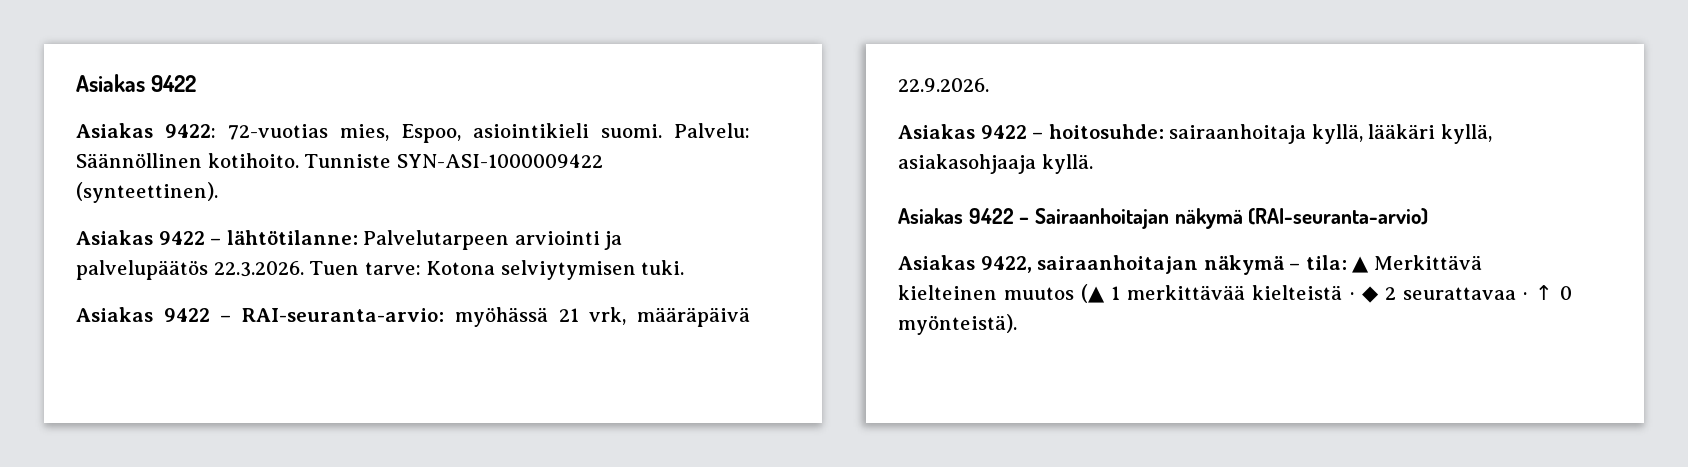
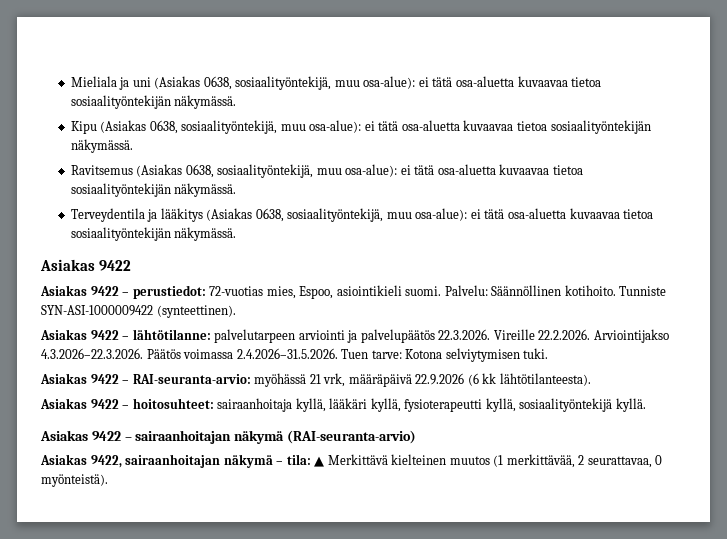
+ Mieliala ja uni (Asiakas 0638, sosiaalityöntekijä, muu osa-alue): ei tätä osa-aluetta kuvaavaa tietoa sosiaalityöntekijän näkymässä.
+ Kipu (Asiakas 0638, sosiaalityöntekijä, muu osa-alue): ei tätä osa-aluetta kuvaavaa tietoa sosiaalityöntekijän näkymässä.
+ Ravitsemus (Asiakas 0638, sosiaalityöntekijä, muu osa-alue): ei tätä osa-aluetta kuvaavaa tietoa sosiaalityöntekijän näkymässä.
+ Terveydentila ja lääkitys (Asiakas 0638, sosiaalityöntekijä, muu osa-alue): ei tätä osa-aluetta kuvaavaa tietoa sosiaalityöntekijän näkymässä.
- Asiakas 9422: 72-vuotias mies, Espoo, asiointikieli suomi.
+ Asiakas 9422 – perustiedot: 72-vuotias mies, Espoo, asiointikieli suomi.
- Asiakas 9422 – lähtötilanne: Palvelutarpeen arviointi ja palvelupäätös 22.3.2026. Tuen tarve: Kotona selviytymisen tuki.
+ Asiakas 9422 – lähtötilanne: palvelutarpeen arviointi ja palvelupäätös 22.3.2026. Vireille 22.2.2026. Arviointijakso 4.3.2026–22.3.2026. Päätös voimassa 2.4.2026–31.5.2026. Tuen tarve: Kotona selviytymisen tuki.
- Asiakas 9422 – RAI-seuranta-arvio: myöhässä 21 vrk, määräpäivä 22.9.2026.
- Asiakas 9422 – hoitosuhde: sairaanhoitaja kyllä, lääkäri kyllä, asiakasohjaaja kyllä.
+ Asiakas 9422 – RAI-seuranta-arvio: myöhässä 21 vrk, määräpäivä 22.9.2026 (6 kk lähtötilanteesta).
+ Asiakas 9422 – hoitosuhteet: sairaanhoitaja kyllä, lääkäri kyllä, fysioterapeutti kyllä, sosiaalityöntekijä kyllä.
- Asiakas 9422 – Sairaanhoitajan näkymä (RAI-seuranta-arvio)
+ Asiakas 9422 – sairaanhoitajan näkymä (RAI-seuranta-arvio)
- Asiakas 9422, sairaanhoitajan näkymä – tila: ▲ Merkittävä kielteinen muutos (▲ 1 merkittävää kielteistä · ◆ 2 seurattavaa · ↑ 0 myönteistä).
+ Asiakas 9422, sairaanhoitajan näkymä – tila: ▲ Merkittävä kielteinen muutos (1 merkittävää, 2 seurattavaa, 0 myönteistä).

